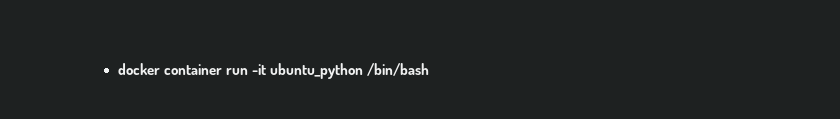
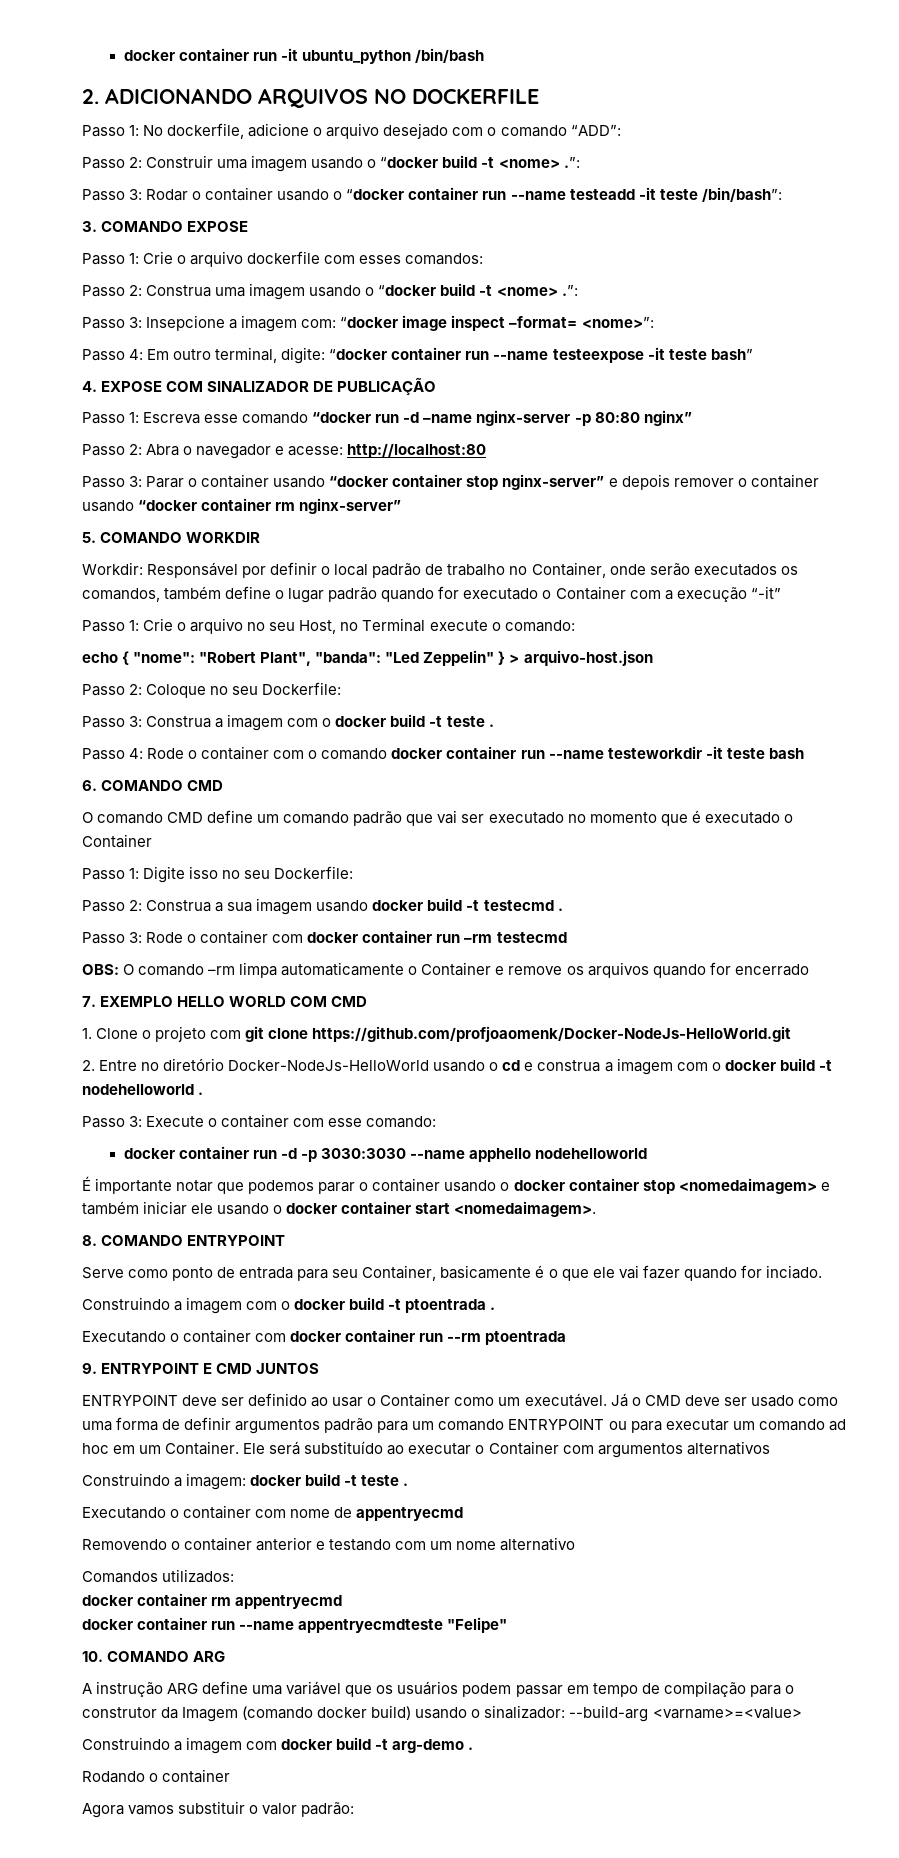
+ 2. ADICIONANDO ARQUIVOS NO DOCKERFILE
+ Passo 1: No dockerfile, adicione o arquivo desejado com o comando “ADD”:
+ Passo 2: Construir uma imagem usando o “docker build -t <nome> .”:
+ Passo 3: Rodar o container usando o “docker container run --name testeadd -it teste /bin/bash”:
+ 3. COMANDO EXPOSE
+ Passo 1: Crie o arquivo dockerfile com esses comandos:
+ Passo 2: Construa uma imagem usando o “docker build -t <nome> .”:
+ Passo 3: Insepcione a imagem com: “docker image inspect –format= <nome>”:
+ Passo 4: Em outro terminal, digite: “docker container run --name testeexpose -it teste bash”
+ 4. EXPOSE COM SINALIZADOR DE PUBLICAÇÃO
+ Passo 1: Escreva esse comando “docker run -d –name nginx-server -p 80:80 nginx”
+ Passo 2: Abra o navegador e acesse: http://localhost:80
+ Passo 3: Parar o container usando “docker container stop nginx-server” e depois remover o container usando “docker container rm nginx-server”
+ 5. COMANDO WORKDIR
+ Workdir: Responsável por definir o local padrão de trabalho no Container, onde serão executados os comandos, também define o lugar padrão quando for executado o Container com a execução “-it”
+ Passo 1: Crie o arquivo no seu Host, no Terminal execute o comando:
+ echo { "nome": "Robert Plant", "banda": "Led Zeppelin" } > arquivo-host.json
+ Passo 2: Coloque no seu Dockerfile:
+ Passo 3: Construa a imagem com o docker build -t teste .
+ Passo 4: Rode o container com o comando docker container run --name testeworkdir -it teste bash
+ 6. COMANDO CMD
+ O comando CMD define um comando padrão que vai ser executado no momento que é executado o Container
+ Passo 1: Digite isso no seu Dockerfile:
+ Passo 2: Construa a sua imagem usando docker build -t testecmd .
+ Passo 3: Rode o container com docker container run –rm testecmd
+ OBS: O comando –rm limpa automaticamente o Container e remove os arquivos quando for encerrado
+ 7. EXEMPLO HELLO WORLD COM CMD
+ 1. Clone o projeto com git clone https://github.com/profjoaomenk/Docker-NodeJs-HelloWorld.git
+ 2. Entre no diretório Docker-NodeJs-HelloWorld usando o cd e construa a imagem com o docker build -t nodehelloworld .
+ Passo 3: Execute o container com esse comando:
+ docker container run -d -p 3030:3030 --name apphello nodehelloworld
+ É importante notar que podemos parar o container usando o docker container stop <nomedaimagem> e também iniciar ele usando o docker container start <nomedaimagem>.
+ 8. COMANDO ENTRYPOINT
+ Serve como ponto de entrada para seu Container, basicamente é o que ele vai fazer quando for inciado.
+ Construindo a imagem com o docker build -t ptoentrada .
+ Executando o container com docker container run --rm ptoentrada
+ 9. ENTRYPOINT E CMD JUNTOS
+ ENTRYPOINT deve ser definido ao usar o Container como um executável. Já o CMD deve ser usado como uma forma de definir argumentos padrão para um comando ENTRYPOINT ou para executar um comando ad hoc em um Container. Ele será substituído ao executar o Container com argumentos alternativos
+ Construindo a imagem: docker build -t teste .
+ Executando o container com nome de appentryecmd
+ Removendo o container anterior e testando com um nome alternativo
+ Comandos utilizados:
+ docker container rm appentryecmd
+ docker container run --name appentryecmdteste "Felipe"
+ 10. COMANDO ARG
+ A instrução ARG define uma variável que os usuários podem passar em tempo de compilação para o construtor da Imagem (comando docker build) usando o sinalizador: --build-arg <varname>=<value>
+ Construindo a imagem com docker build -t arg-demo .
+ Rodando o container
+ Agora vamos substituir o valor padrão:

